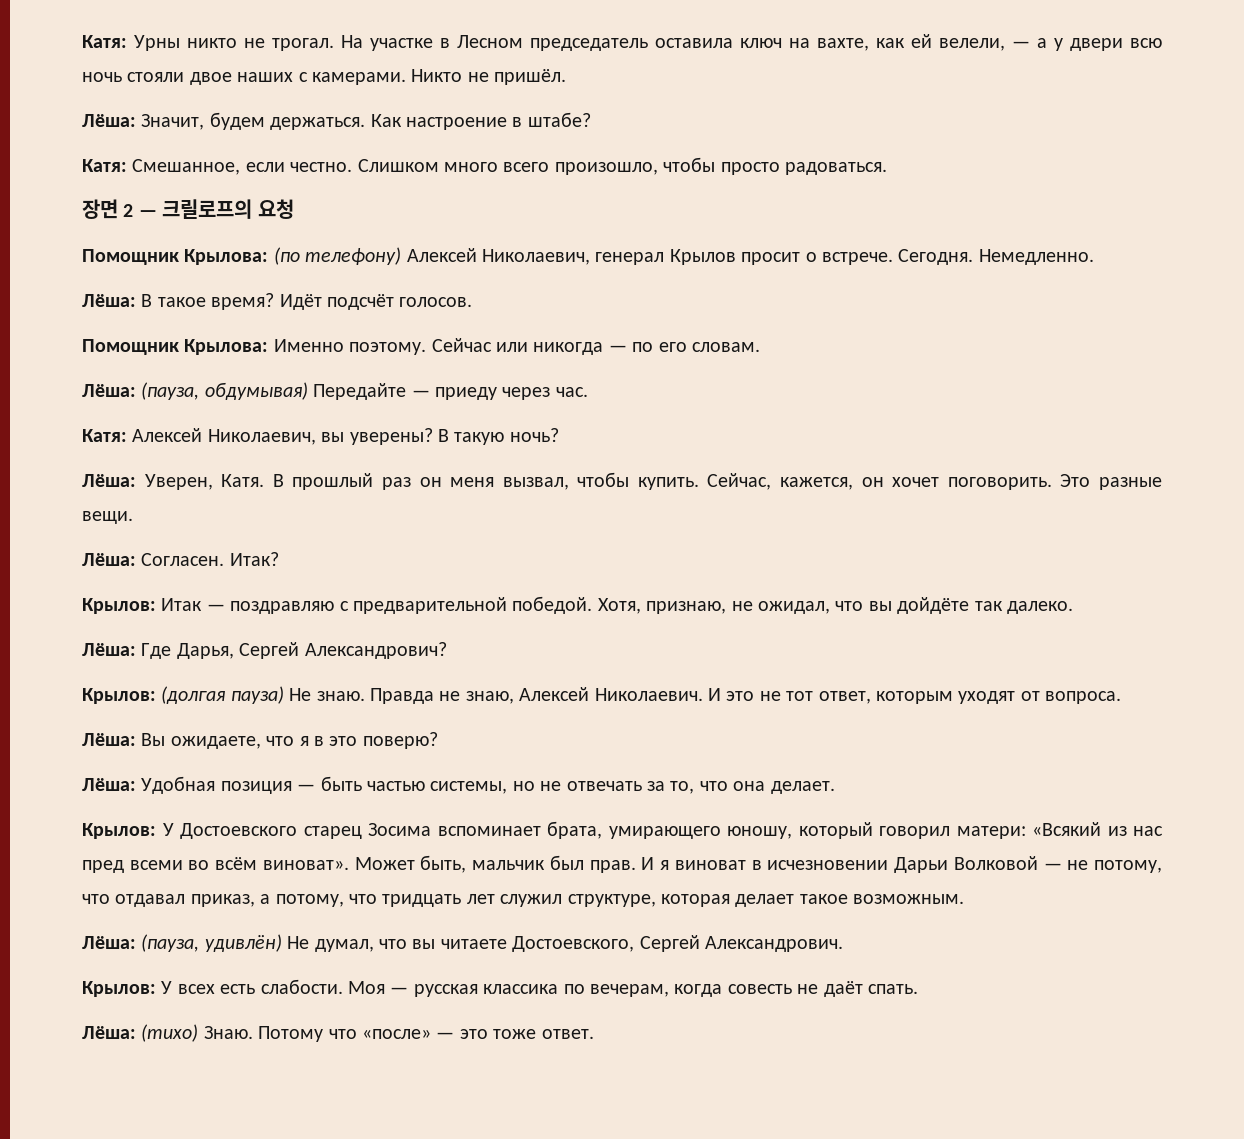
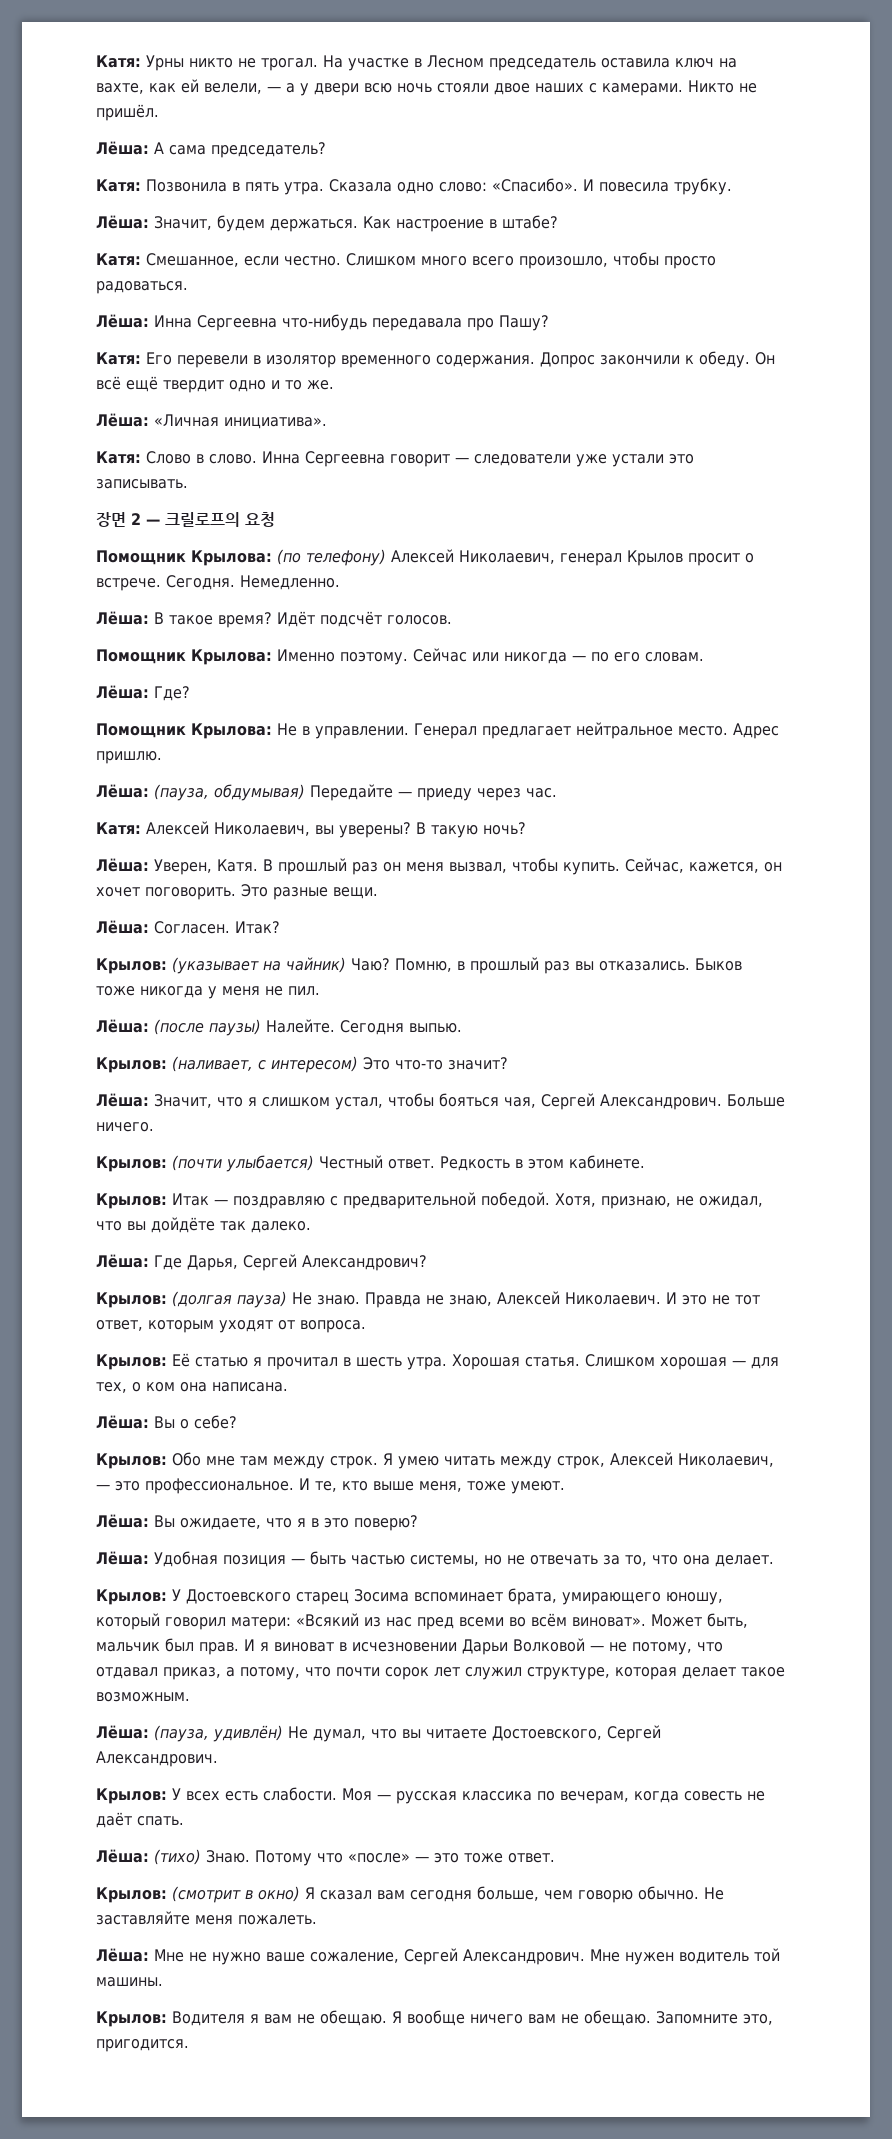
+ Лёша: А сама председатель?
+ Катя: Позвонила в пять утра. Сказала одно слово: «Спасибо». И повесила трубку.
+ Лёша: Инна Сергеевна что-нибудь передавала про Пашу?
+ Катя: Его перевели в изолятор временного содержания. Допрос закончили к обеду. Он всё ещё твердит одно и то же.
+ Лёша: «Личная инициатива».
+ Катя: Слово в слово. Инна Сергеевна говорит — следователи уже устали это записывать.
+ Лёша: Где?
+ Помощник Крылова: Не в управлении. Генерал предлагает нейтральное место. Адрес пришлю.
+ Крылов: (указывает на чайник) Чаю? Помню, в прошлый раз вы отказались. Быков тоже никогда у меня не пил.
+ Лёша: (после паузы) Налейте. Сегодня выпью.
+ Крылов: (наливает, с интересом) Это что-то значит?
+ Лёша: Значит, что я слишком устал, чтобы бояться чая, Сергей Александрович. Больше ничего.
+ Крылов: (почти улыбается) Честный ответ. Редкость в этом кабинете.
+ Крылов: Её статью я прочитал в шесть утра. Хорошая статья. Слишком хорошая — для тех, о ком она написана.
+ Лёша: Вы о себе?
+ Крылов: Обо мне там между строк. Я умею читать между строк, Алексей Николаевич, — это профессиональное. И те, кто выше меня, тоже умеют.
- И я виноват в исчезновении Дарьи Волковой — не потому, что отдавал приказ, а потому, что тридцать лет служил структуре, которая делает такое возможным.
+ И я виноват в исчезновении Дарьи Волковой — не потому, что отдавал приказ, а потому, что почти сорок лет служил структуре, которая делает такое возможным.
+ Крылов: (смотрит в окно) Я сказал вам сегодня больше, чем говорю обычно. Не заставляйте меня пожалеть.
+ Лёша: Мне не нужно ваше сожаление, Сергей Александрович. Мне нужен водитель той машины.
+ Крылов: Водителя я вам не обещаю. Я вообще ничего вам не обещаю. Запомните это, пригодится.

